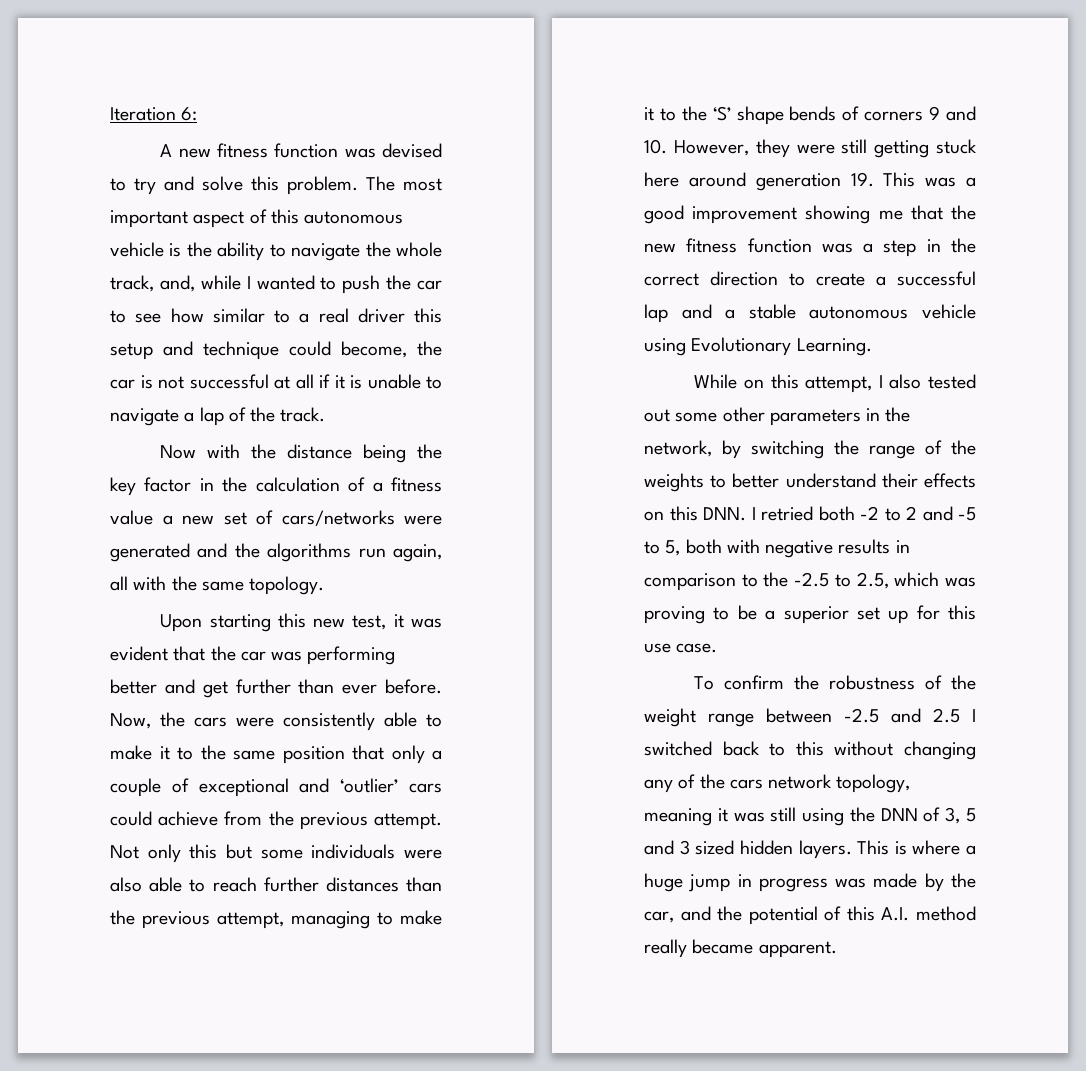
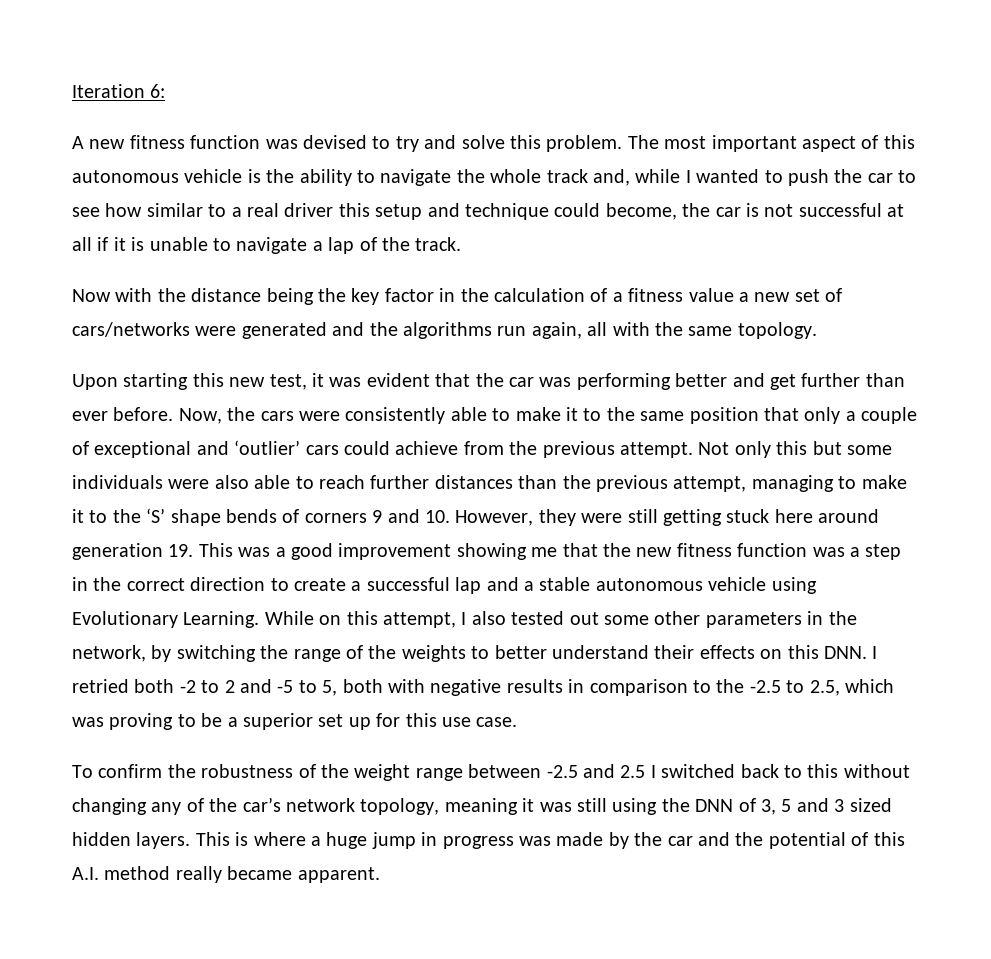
- The most important aspect of this autonomous vehicle is the ability to navigate the whole track, and, while I wanted to push the car to see how similar to a real driver this setup and technique could become, the car is not successful at all if it is unable to navigate a lap of the track.
+ The most important aspect of this autonomous vehicle is the ability to navigate the whole track and, while I wanted to push the car to see how similar to a real driver this setup and technique could become, the car is not successful at all if it is unable to navigate a lap of the track.
- Not only this but some individuals were also able to reach further distances than the previous attempt, managing to make it to the ‘S’ shape bends of corners 9 and 10. However, they were still getting stuck here around generation 19. This was a good improvement showing me that the new fitness function was a step in the correct direction to create a successful lap and a stable autonomous vehicle using Evolutionary Learning.
- While on this attempt, I also tested out some other parameters in the network, by switching the range of the weights to better understand their effects on this DNN. I retried both -2 to 2 and -5 to 5, both with negative results in comparison to the -2.5 to 2.5, which was proving to be a superior set up for this use case.
+ Not only this but some individuals were also able to reach further distances than the previous attempt, managing to make it to the ‘S’ shape bends of corners 9 and 10. However, they were still getting stuck here around generation 19. This was a good improvement showing me that the new fitness function was a step in the correct direction to create a successful lap and a stable autonomous vehicle using Evolutionary Learning. While on this attempt, I also tested out some other parameters in the network, by switching the range of the weights to better understand their effects on this DNN. I retried both -2 to 2 and -5 to 5, both with negative results in comparison to the -2.5 to 2.5, which was proving to be a superior set up for this use case.
- To confirm the robustness of the weight range between -2.5 and 2.5 I switched back to this without changing any of the cars network topology, meaning it was still using the DNN of 3, 5 and 3 sized hidden layers.
+ To confirm the robustness of the weight range between -2.5 and 2.5 I switched back to this without changing any of the car’s network topology, meaning it was still using the DNN of 3, 5 and 3 sized hidden layers.
- This is where a huge jump in progress was made by the car, and the potential of this A.I. method really became apparent.
+ This is where a huge jump in progress was made by the car and the potential of this A.I. method really became apparent.

